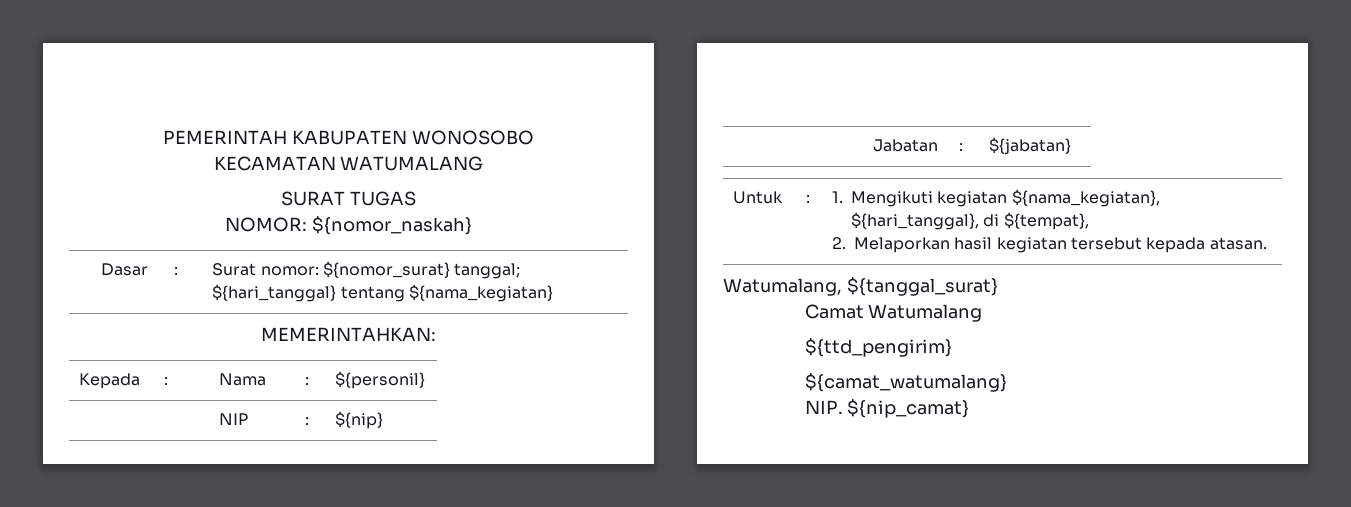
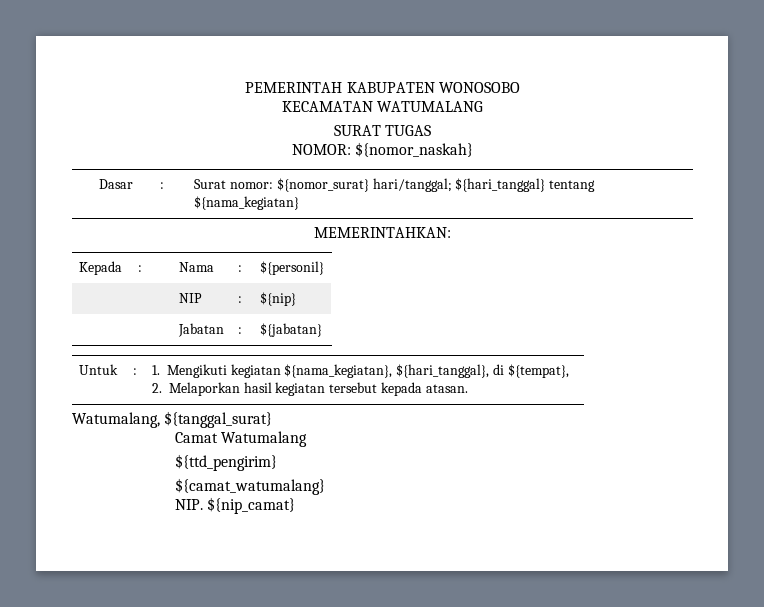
- Dasar | : | Surat nomor: ${nomor_surat} tanggal; ${hari_tanggal} tentang ${nama_kegiatan}
+ Dasar | : | Surat nomor: ${nomor_surat} hari/tanggal; ${hari_tanggal} tentang ${nama_kegiatan}

